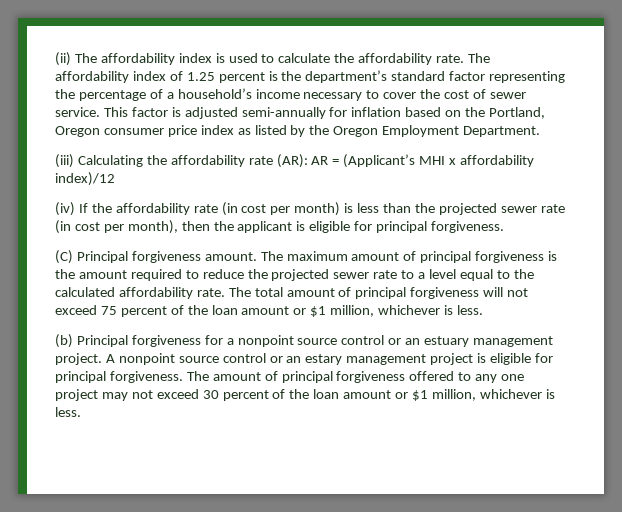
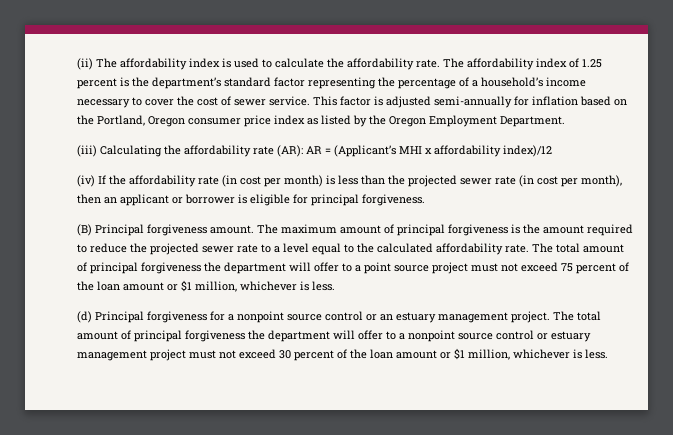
- (iv) If the affordability rate (in cost per month) is less than the projected sewer rate (in cost per month), then the applicant is eligible for principal forgiveness.
+ (iv) If the affordability rate (in cost per month) is less than the projected sewer rate (in cost per month), then an applicant or borrower is eligible for principal forgiveness.
- (C) Principal forgiveness amount.
+ (B) Principal forgiveness amount.
- The total amount of principal forgiveness will not exceed 75 percent of the loan amount or $1 million, whichever is less.
+ The total amount of principal forgiveness the department will offer to a point source project must not exceed 75 percent of the loan amount or $1 million, whichever is less.
- (b) Principal forgiveness for a nonpoint source control or an estuary management project.
+ (d) Principal forgiveness for a nonpoint source control or an estuary management project.
- A nonpoint source control or an estary management project is eligible for principal forgiveness. The amount of principal forgiveness offered to any one project may not exceed 30 percent of the loan amount or $1 million, whichever is less.
+ The total amount of principal forgiveness the department will offer to a nonpoint source control or estuary management project must not exceed 30 percent of the loan amount or $1 million, whichever is less.

